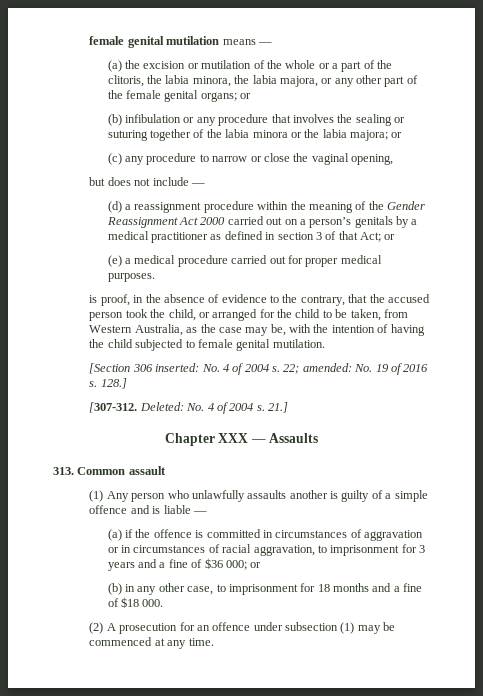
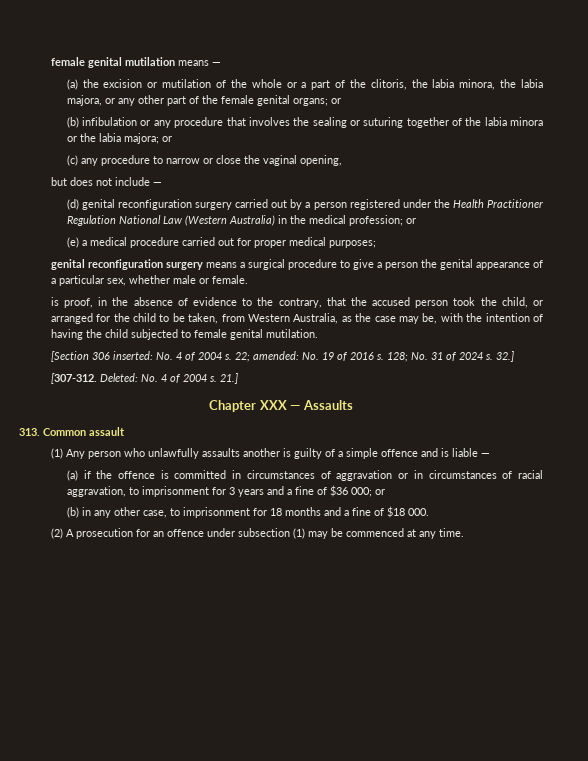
- (d) a reassignment procedure within the meaning of the Gender Reassignment Act 2000 carried out on a person’s genitals by a medical practitioner as defined in section 3 of that Act; or
+ (d) genital reconfiguration surgery carried out by a person registered under the Health Practitioner Regulation National Law (Western Australia) in the medical profession; or
- (e) a medical procedure carried out for proper medical purposes.
+ (e) a medical procedure carried out for proper medical purposes;
+ genital reconfiguration surgery means a surgical procedure to give a person the genital appearance of a particular sex, whether male or female.
- 128.]
+ 128; No. 31 of 2024 s. 32.]

